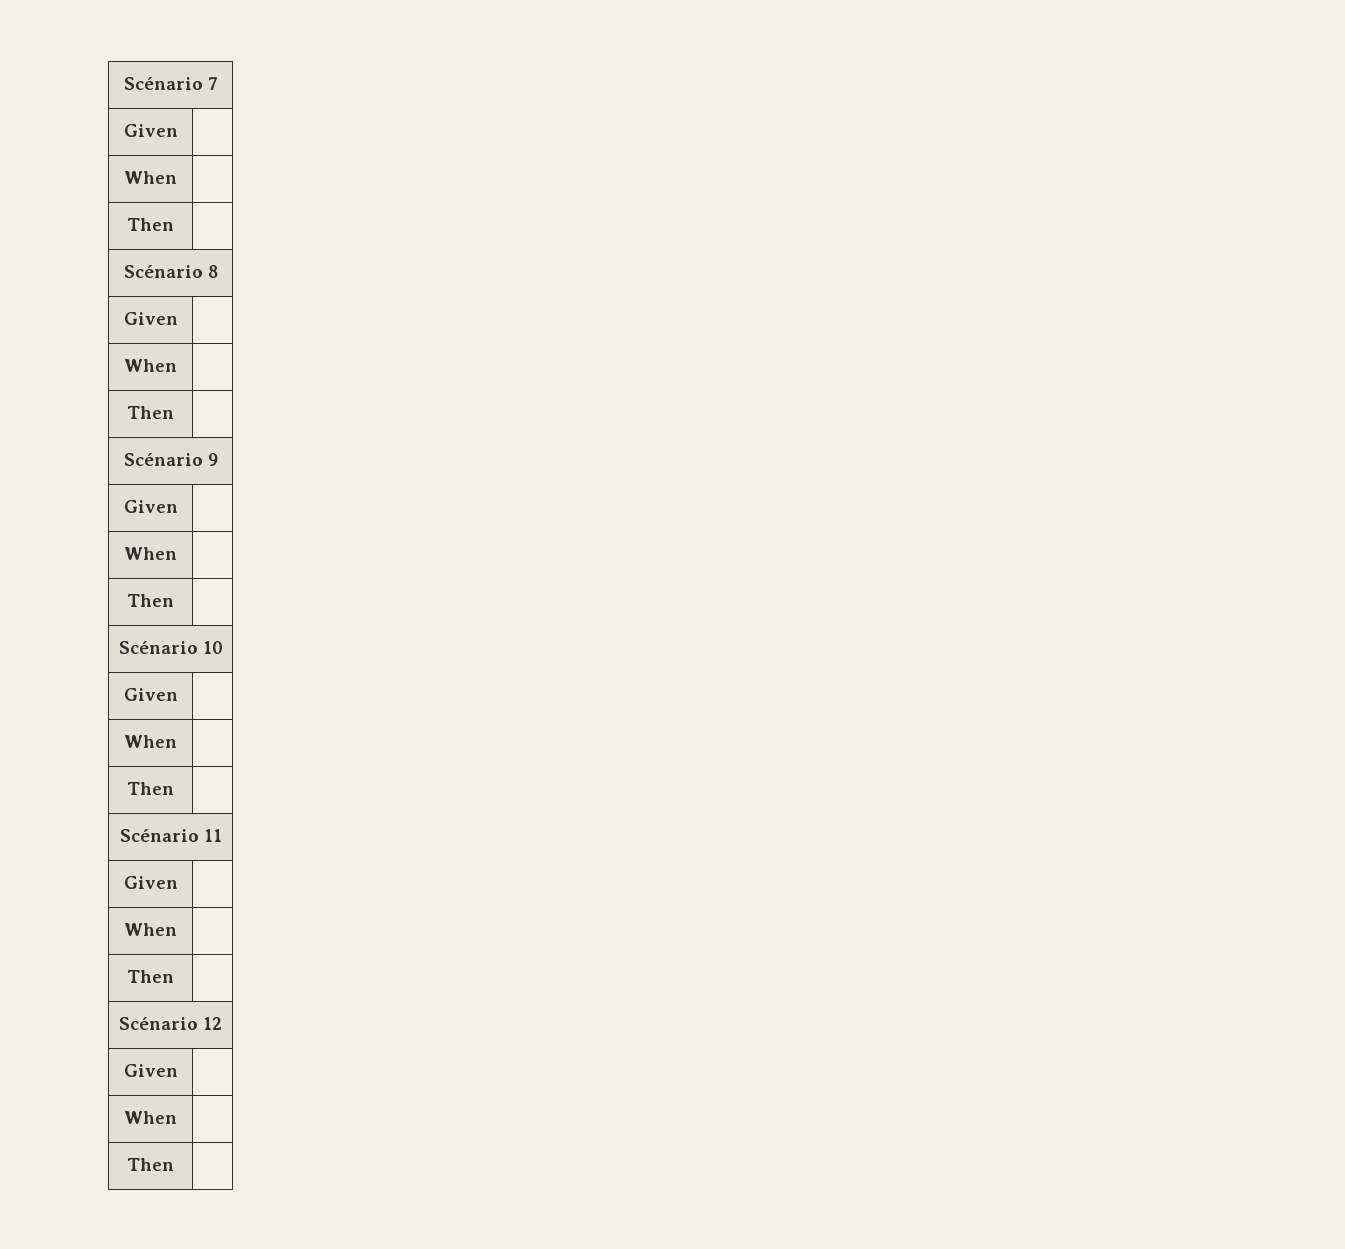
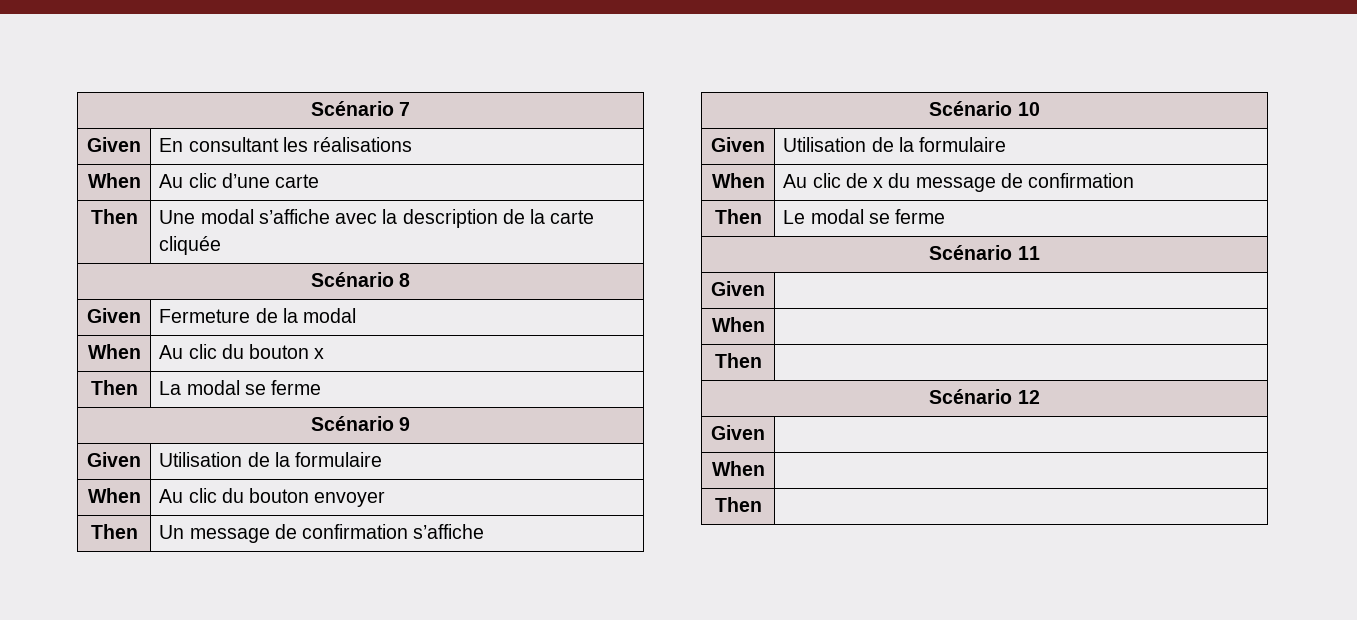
  Scénario 7
- Given |
- When |
- Then |
+ Given | En consultant les réalisations
+ When | Au clic d’une carte
+ Then | Une modal s’affiche avec la description de la carte cliquée
  Scénario 8
- Given |
- When |
- Then |
+ Given | Fermeture de la modal
+ When | Au clic du bouton x
+ Then | La modal se ferme
  Scénario 9
- Given |
- When |
- Then |
+ Given | Utilisation de la formulaire
+ When | Au clic du bouton envoyer
+ Then | Un message de confirmation s’affiche
  Scénario 10
- Given |
- When |
- Then |
+ Given | Utilisation de la formulaire
+ When | Au clic de x du message de confirmation
+ Then | Le modal se ferme

